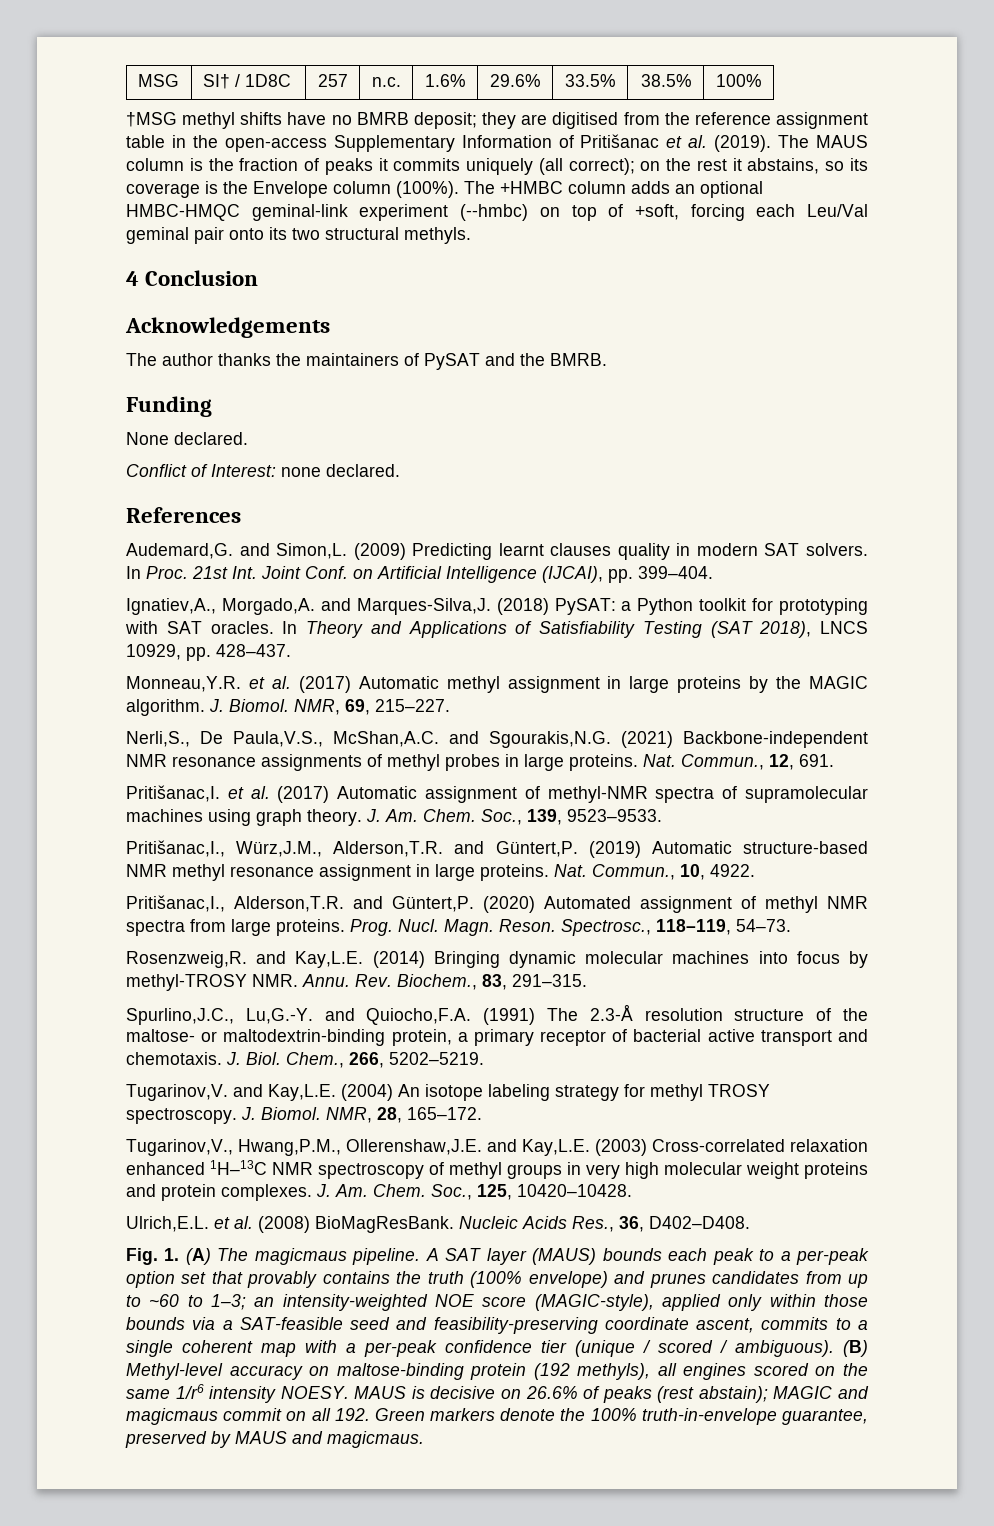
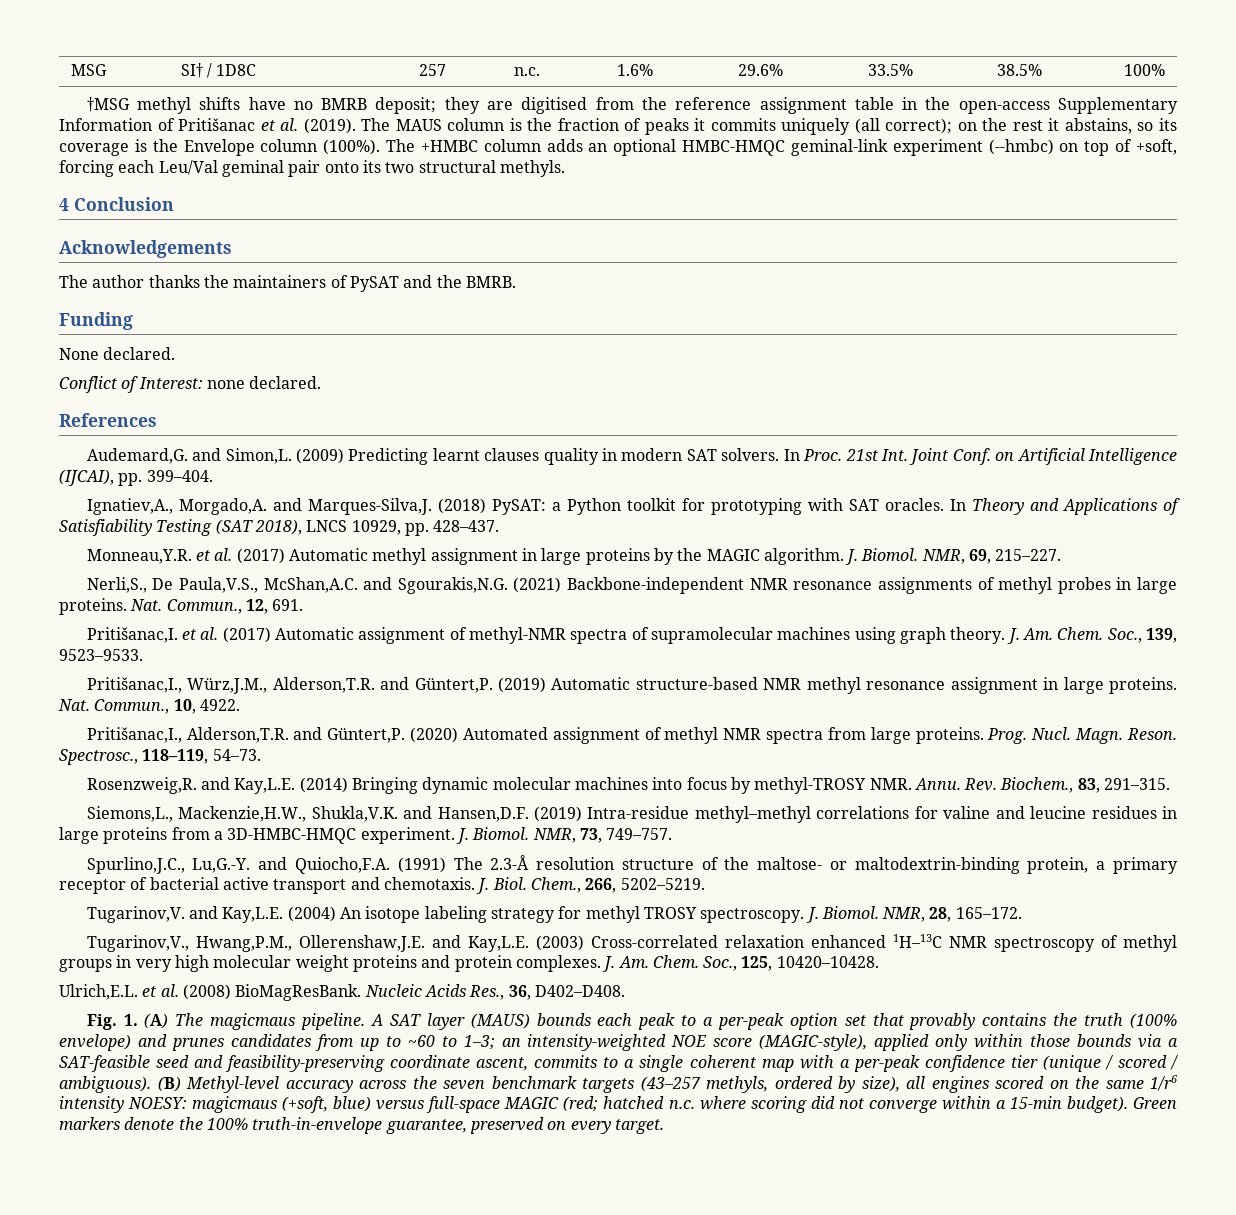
+ Siemons,L., Mackenzie,H.W., Shukla,V.K. and Hansen,D.F. (2019) Intra-residue methyl–methyl correlations for valine and leucine residues in large proteins from a 3D-HMBC-HMQC experiment. J. Biomol. NMR, 73, 749–757.
- (B) Methyl-level accuracy on maltose-binding protein (192 methyls), all engines scored on the same 1/r6 intensity NOESY. MAUS is decisive on 26.6% of peaks (rest abstain); MAGIC and magicmaus commit on all 192. Green markers denote the 100% truth-in-envelope guarantee, preserved by MAUS and magicmaus.
+ (B) Methyl-level accuracy across the seven benchmark targets (43–257 methyls, ordered by size), all engines scored on the same 1/r6 intensity NOESY: magicmaus (+soft, blue) versus full-space MAGIC (red; hatched n.c. where scoring did not converge within a 15-min budget). Green markers denote the 100% truth-in-envelope guarantee, preserved on every target.

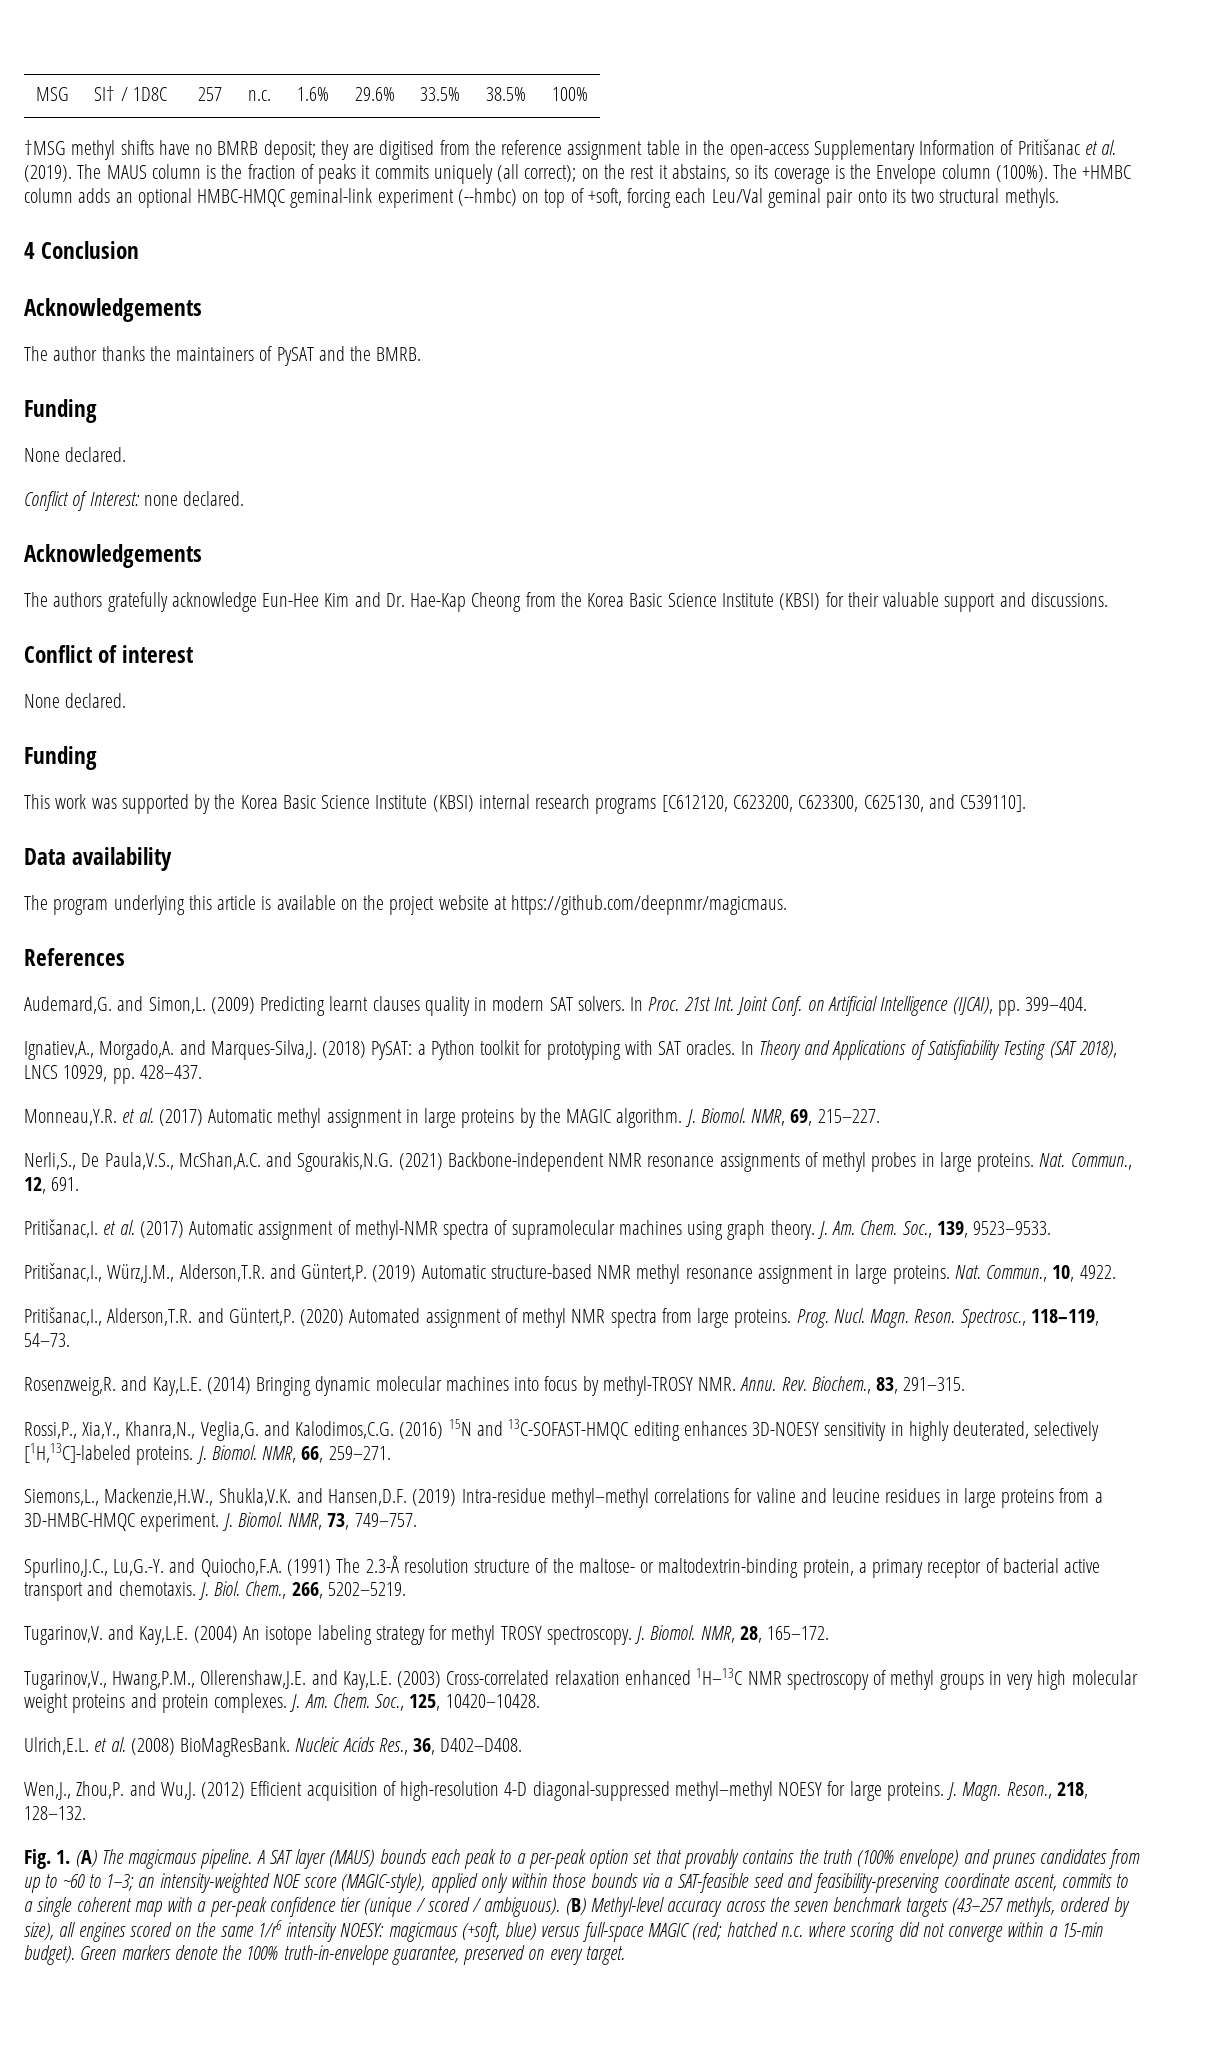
  Conflict of Interest: none declared.
+ Acknowledgements
+ The authors gratefully acknowledge Eun-Hee Kim and Dr. Hae-Kap Cheong from the Korea Basic Science Institute (KBSI) for their valuable support and discussions.
+ Conflict of interest
+ None declared.
+ Funding
+ This work was supported by the Korea Basic Science Institute (KBSI) internal research programs [C612120, C623200, C623300, C625130, and C539110].
+ Data availability
+ The program underlying this article is available on the project website at https://github.com/deepnmr/magicmaus.
+ Rossi,P., Xia,Y., Khanra,N., Veglia,G. and Kalodimos,C.G. (2016) 15N and 13C-SOFAST-HMQC editing enhances 3D-NOESY sensitivity in highly deuterated, selectively [1H,13C]-labeled proteins. J. Biomol. NMR, 66, 259–271.
+ Wen,J., Zhou,P. and Wu,J. (2012) Efficient acquisition of high-resolution 4-D diagonal-suppressed methyl–methyl NOESY for large proteins. J. Magn. Reson., 218, 128–132.

